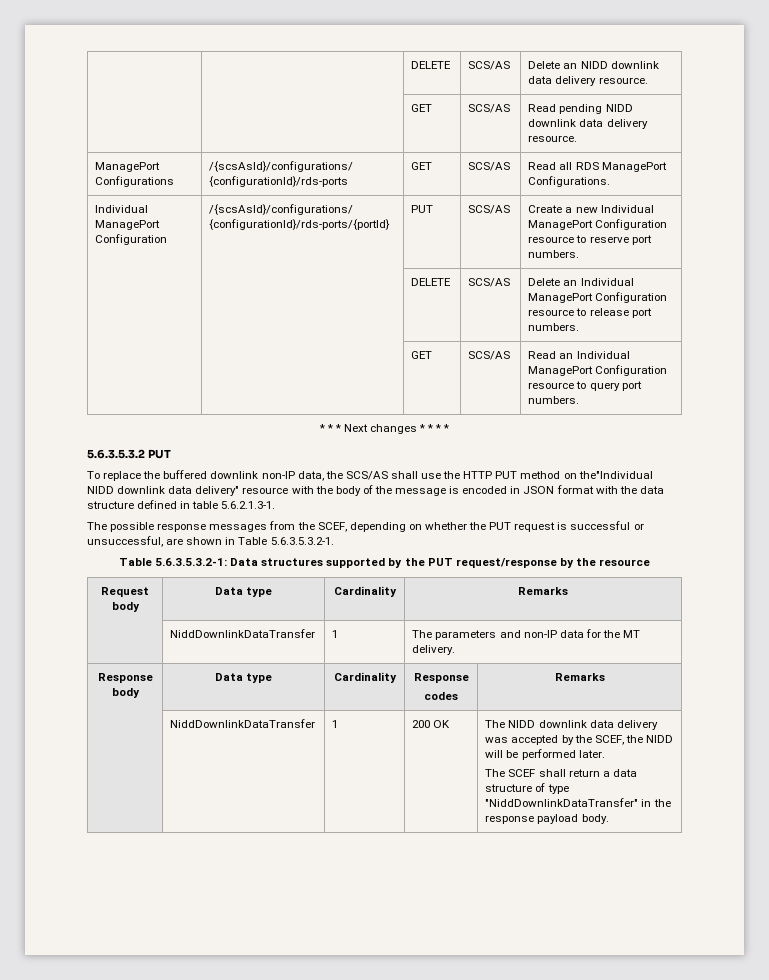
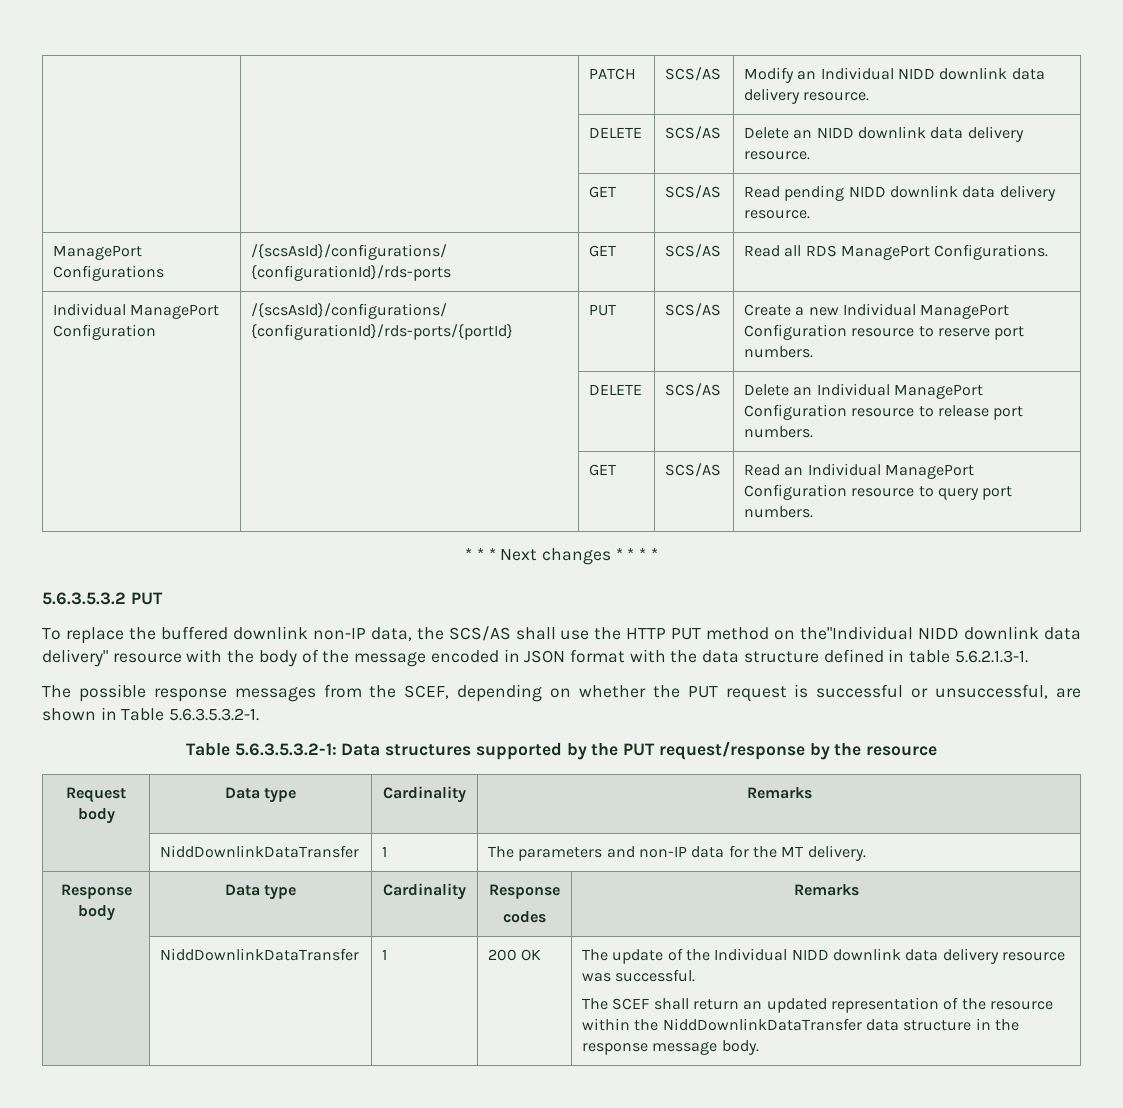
+ | | PATCH | SCS/AS | Modify an Individual NIDD downlink data delivery resource.
- To replace the buffered downlink non-IP data, the SCS/AS shall use the HTTP PUT method on the"Individual NIDD downlink data delivery" resource with the body of the message is encoded in JSON format with the data structure defined in table 5.6.2.1.3-1.
+ To replace the buffered downlink non-IP data, the SCS/AS shall use the HTTP PUT method on the"Individual NIDD downlink data delivery" resource with the body of the message encoded in JSON format with the data structure defined in table 5.6.2.1.3-1.
- | NiddDownlinkDataTransfer | 1 | 200 OK | The NIDD downlink data delivery was accepted by the SCEF, the NIDD will be performed later.
- The SCEF shall return a data structure of type "NiddDownlinkDataTransfer" in the response payload body.
+ | NiddDownlinkDataTransfer | 1 | 200 OK | The update of the Individual NIDD downlink data delivery resource was successful.
+ The SCEF shall return an updated representation of the resource within the NiddDownlinkDataTransfer data structure in the response message body.

